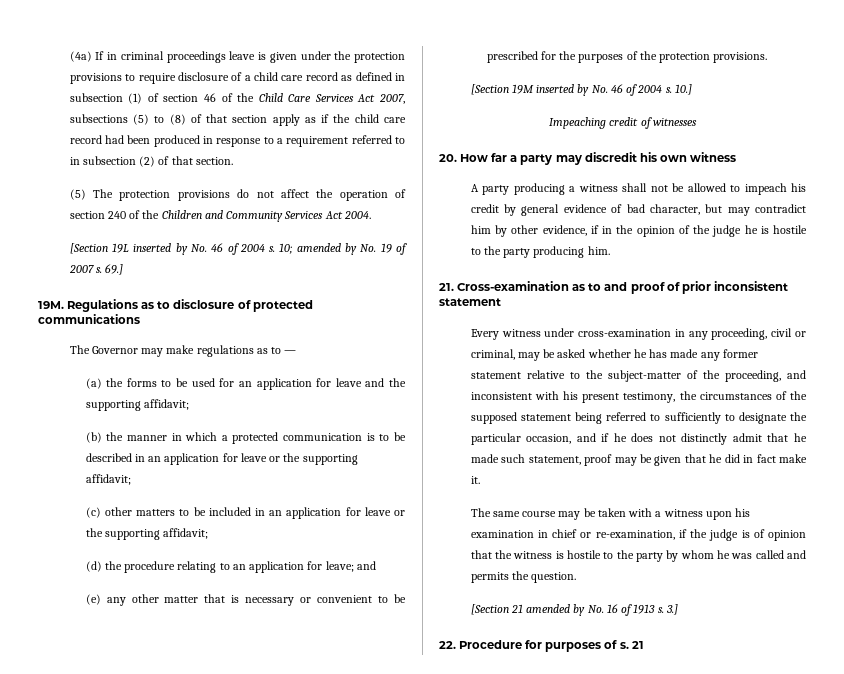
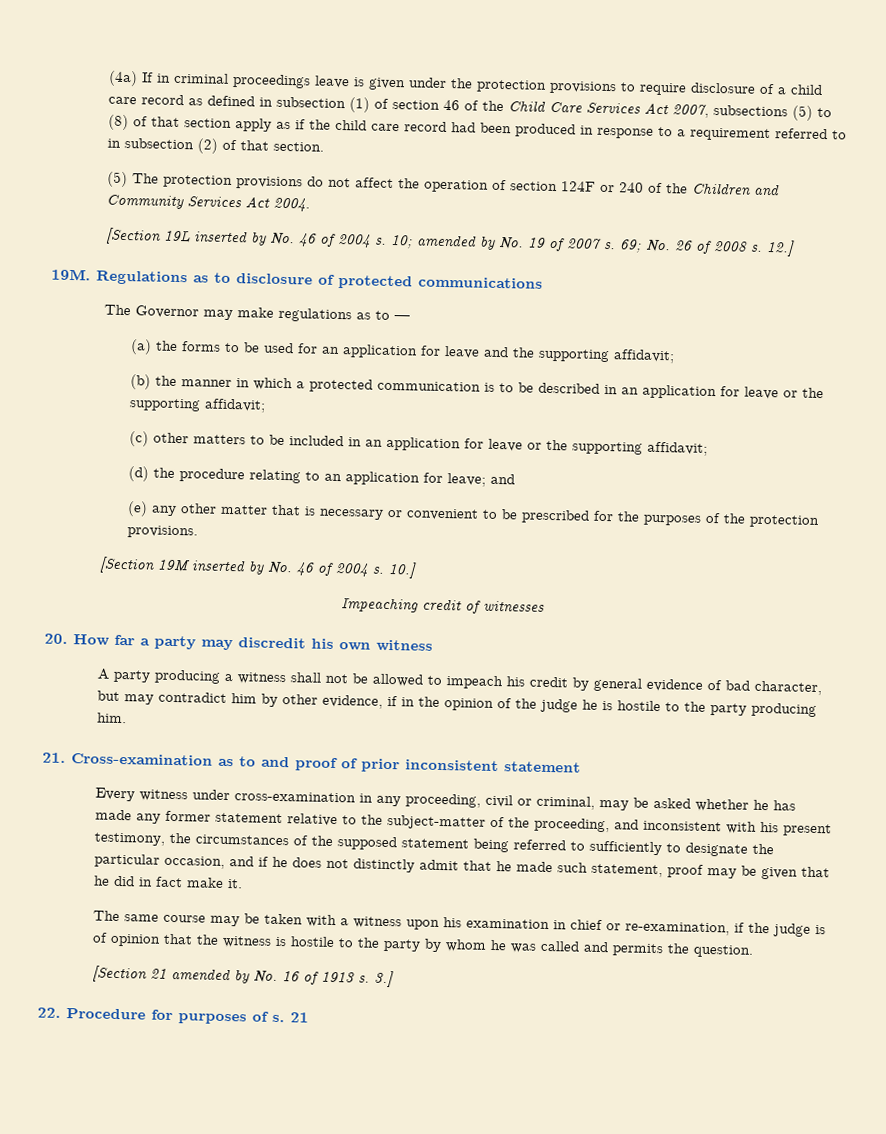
- (5) The protection provisions do not affect the operation of section 240 of the Children and Community Services Act 2004.
+ (5) The protection provisions do not affect the operation of section 124F or 240 of the Children and Community Services Act 2004.
- 69.]
+ 69; No. 26 of 2008 s. 12.]

